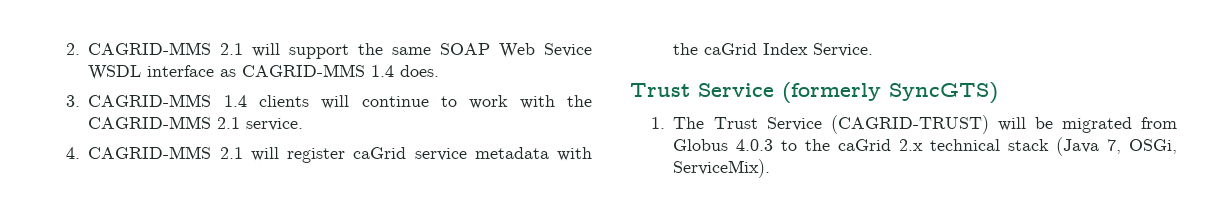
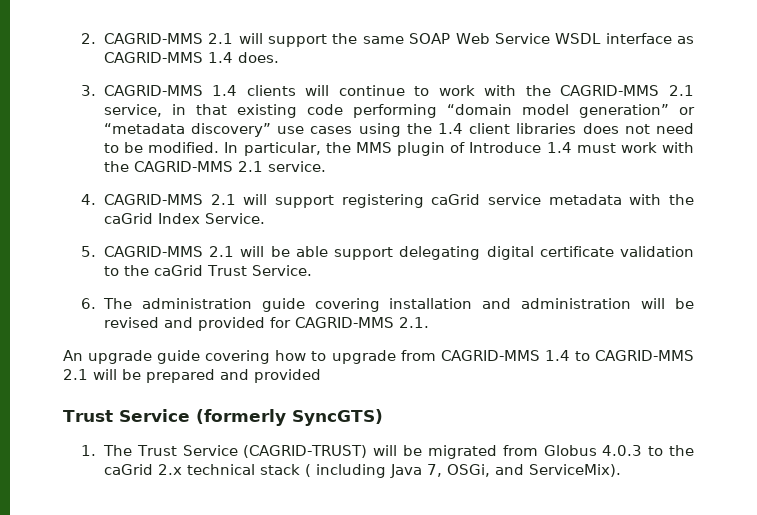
- 2. CAGRID-MMS 2.1 will support the same SOAP Web Sevice WSDL interface as CAGRID-MMS 1.4 does.
+ 2. CAGRID-MMS 2.1 will support the same SOAP Web Service WSDL interface as CAGRID-MMS 1.4 does.
- 3. CAGRID-MMS 1.4 clients will continue to work with the CAGRID-MMS 2.1 service.
+ 3. CAGRID-MMS 1.4 clients will continue to work with the CAGRID-MMS 2.1 service, in that existing code performing “domain model generation” or “metadata discovery” use cases using the 1.4 client libraries does not need to be modified. In particular, the MMS plugin of Introduce 1.4 must work with the CAGRID-MMS 2.1 service.
- 4. CAGRID-MMS 2.1 will register caGrid service metadata with the caGrid Index Service.
+ 4. CAGRID-MMS 2.1 will support registering caGrid service metadata with the caGrid Index Service.
+ 5. CAGRID-MMS 2.1 will be able support delegating digital certificate validation to the caGrid Trust Service.
+ 6. The administration guide covering installation and administration will be revised and provided for CAGRID-MMS 2.1.
+ An upgrade guide covering how to upgrade from CAGRID-MMS 1.4 to CAGRID-MMS 2.1 will be prepared and provided
- 1. The Trust Service (CAGRID-TRUST) will be migrated from Globus 4.0.3 to the caGrid 2.x technical stack (Java 7, OSGi, ServiceMix).
+ 1. The Trust Service (CAGRID-TRUST) will be migrated from Globus 4.0.3 to the caGrid 2.x technical stack ( including Java 7, OSGi, and ServiceMix).

